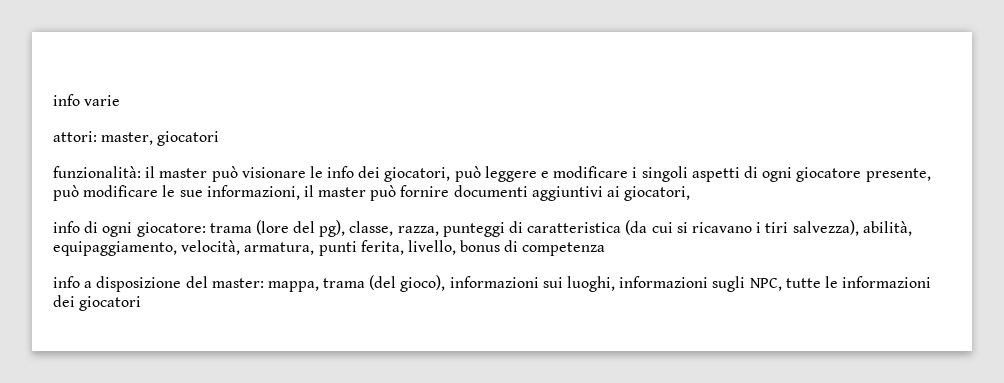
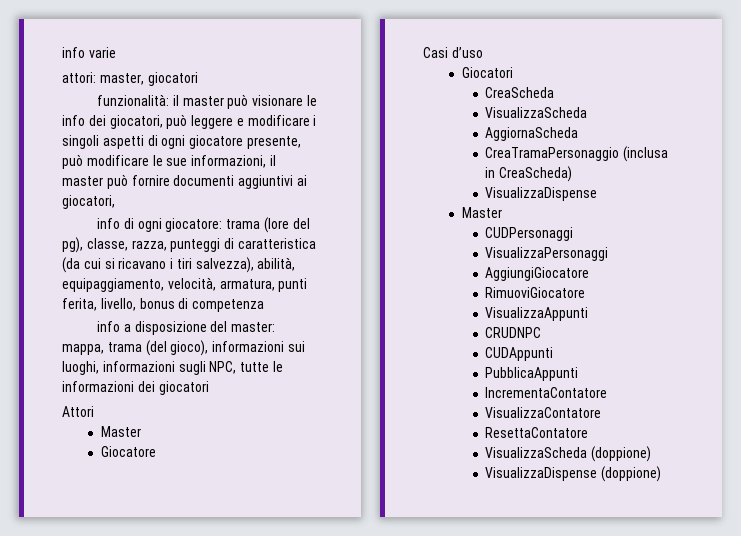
+ Attori
+ Master
+ Giocatore
+ Casi d’uso
+ Giocatori
+ CreaScheda
+ VisualizzaScheda
+ AggiornaScheda
+ CreaTramaPersonaggio (inclusa in CreaScheda)
+ VisualizzaDispense
+ Master
+ CUDPersonaggi
+ VisualizzaPersonaggi
+ AggiungiGiocatore
+ RimuoviGiocatore
+ VisualizzaAppunti
+ CRUDNPC
+ CUDAppunti
+ PubblicaAppunti
+ IncrementaContatore
+ VisualizzaContatore
+ ResettaContatore
+ VisualizzaScheda (doppione)
+ VisualizzaDispense (doppione)

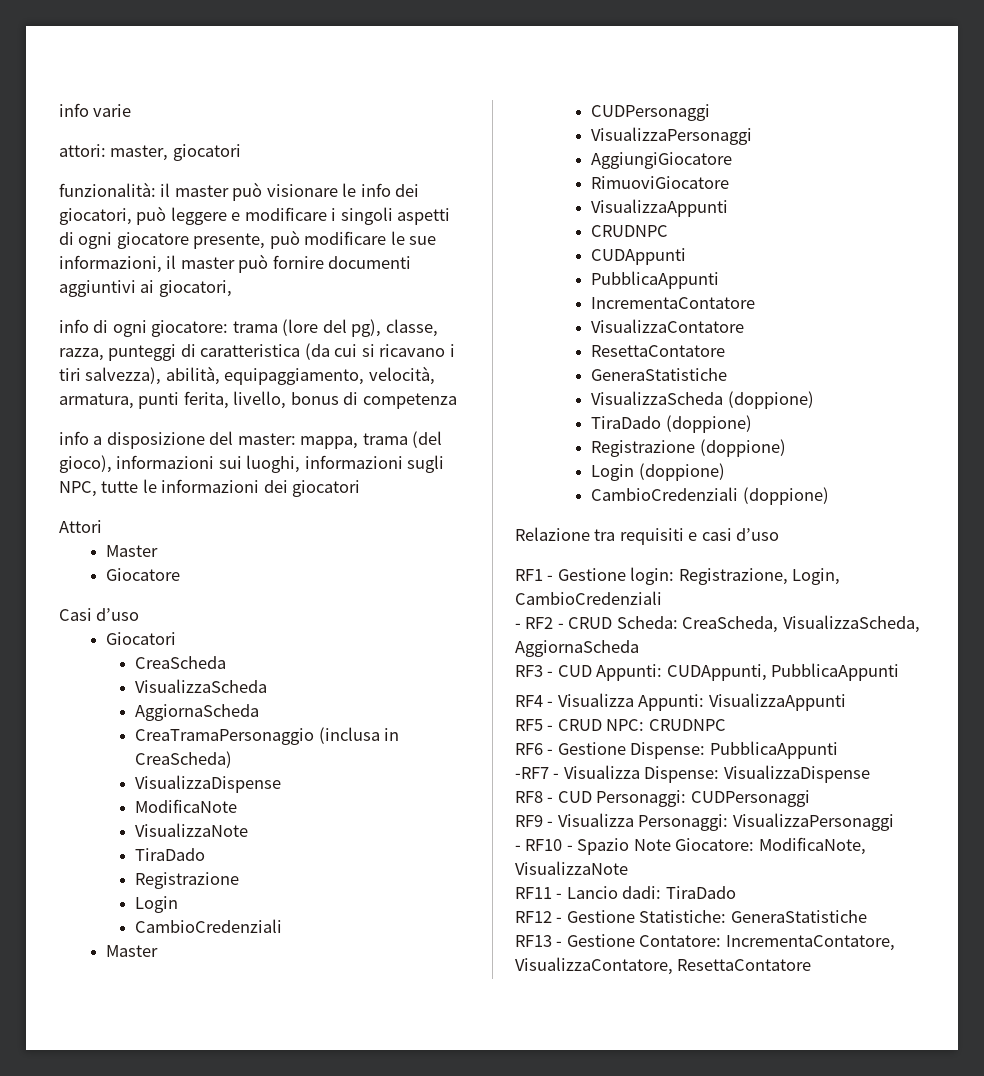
+ ModificaNote
+ VisualizzaNote
+ TiraDado
+ Registrazione
+ Login
+ CambioCredenziali
  VisualizzaContatore
  ResettaContatore
+ GeneraStatistiche
- VisualizzaDispense (doppione)
+ TiraDado (doppione)
+ Registrazione (doppione)
+ Login (doppione)
+ CambioCredenziali (doppione)
+ Relazione tra requisiti e casi d’uso
+ RF1 - Gestione login: Registrazione, Login, CambioCredenziali
+ - RF2 - CRUD Scheda: CreaScheda, VisualizzaScheda, AggiornaScheda
+ RF3 - CUD Appunti: CUDAppunti, PubblicaAppunti
+ RF4 - Visualizza Appunti: VisualizzaAppunti
+ RF5 - CRUD NPC: CRUDNPC
+ RF6 - Gestione Dispense: PubblicaAppunti
+ -RF7 - Visualizza Dispense: VisualizzaDispense
+ RF8 - CUD Personaggi: CUDPersonaggi
+ RF9 - Visualizza Personaggi: VisualizzaPersonaggi
+ - RF10 - Spazio Note Giocatore: ModificaNote, VisualizzaNote
+ RF11 - Lancio dadi: TiraDado
+ RF12 - Gestione Statistiche: GeneraStatistiche
+ RF13 - Gestione Contatore: IncrementaContatore, VisualizzaContatore, ResettaContatore

